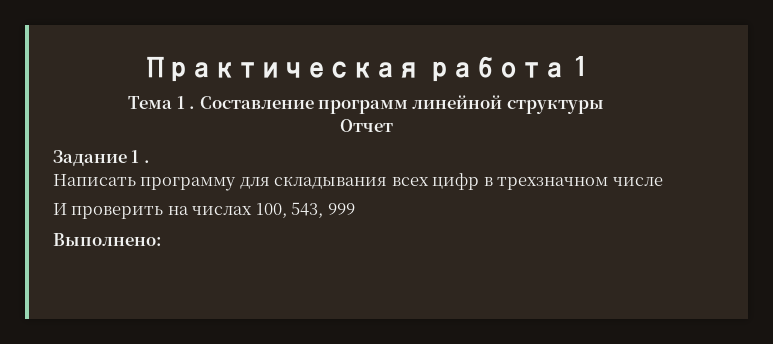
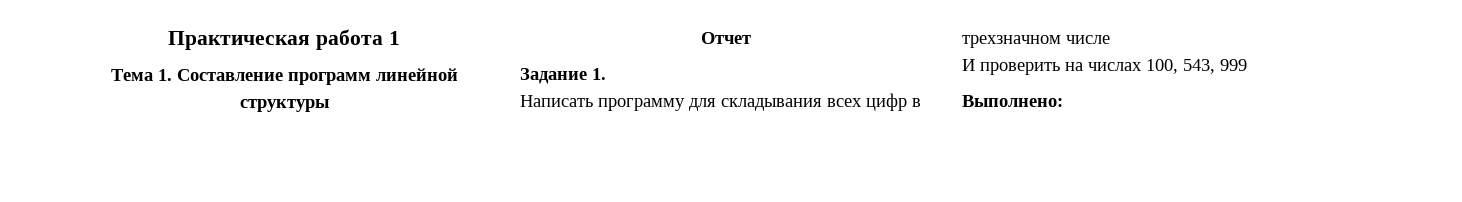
- Тема 1 . Составление программ линейной структуры
+ Тема 1. Составление программ линейной структуры
- Задание 1 .
+ Задание 1.

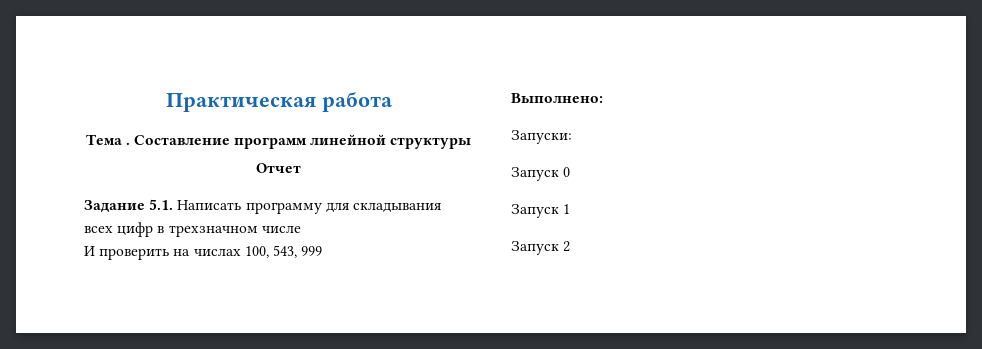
- Практическая работа 1
+ Практическая работа
- Тема 1. Составление программ линейной структуры
+ Тема . Составление программ линейной структуры
- Задание 1.
- Написать программу для складывания всех цифр в трехзначном числе
+ Задание 5.1. Написать программу для складывания всех цифр в трехзначном числе
+ Запуски:
+ Запуск 0
+ Запуск 1
+ Запуск 2

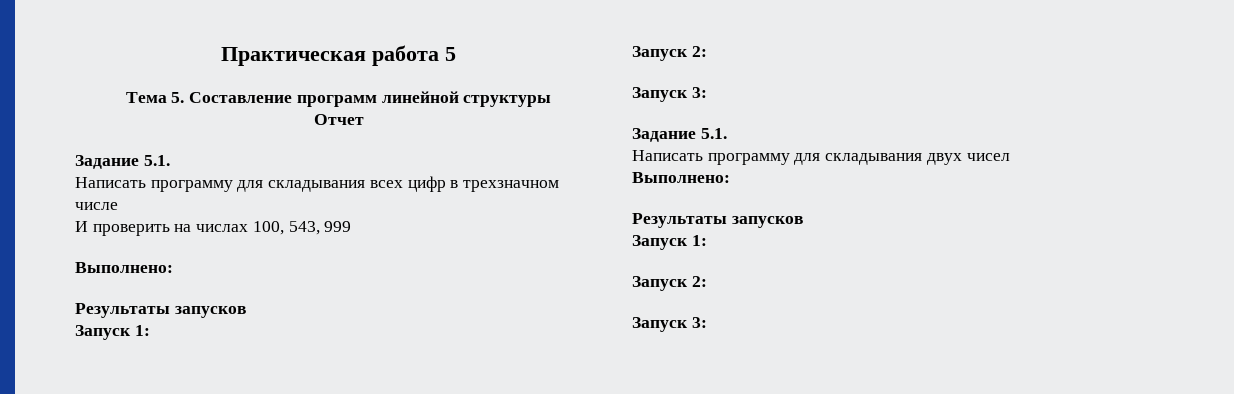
- Практическая работа
+ Практическая работа 5
- Тема . Составление программ линейной структуры
+ Тема 5. Составление программ линейной структуры
  Отчет
- Задание 5.1. Написать программу для складывания всех цифр в трехзначном числе
+ Задание 5.1.
+ Написать программу для складывания всех цифр в трехзначном числе
  И проверить на числах 100, 543, 999
  Выполнено:
- Запуски:
- Запуск 0
- Запуск 1
- Запуск 2
+ Результаты запусков
+ Запуск 1:
+ Запуск 2:
+ Запуск 3:
+ Задание 5.1.
+ Написать программу для складывания двух чисел
+ Выполнено:
+ Результаты запусков
+ Запуск 1:
+ Запуск 2:
+ Запуск 3:

